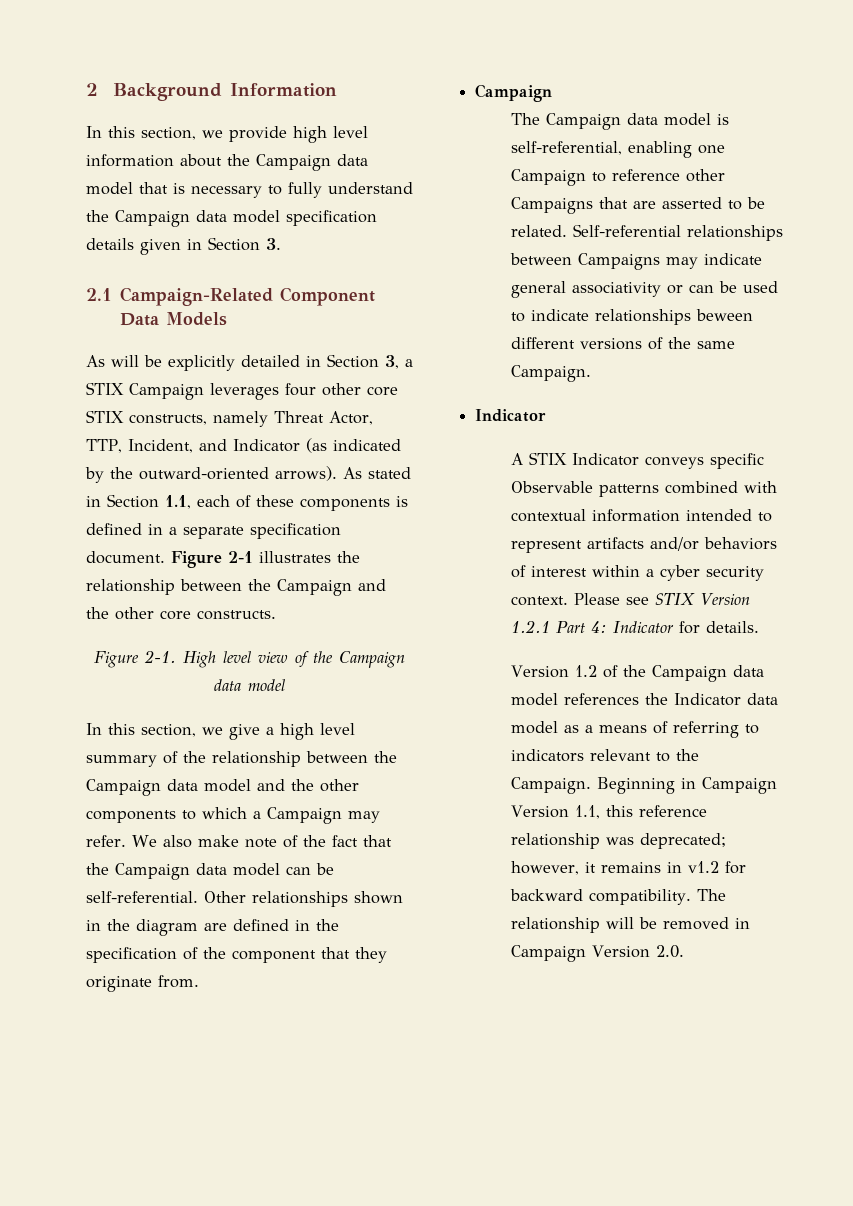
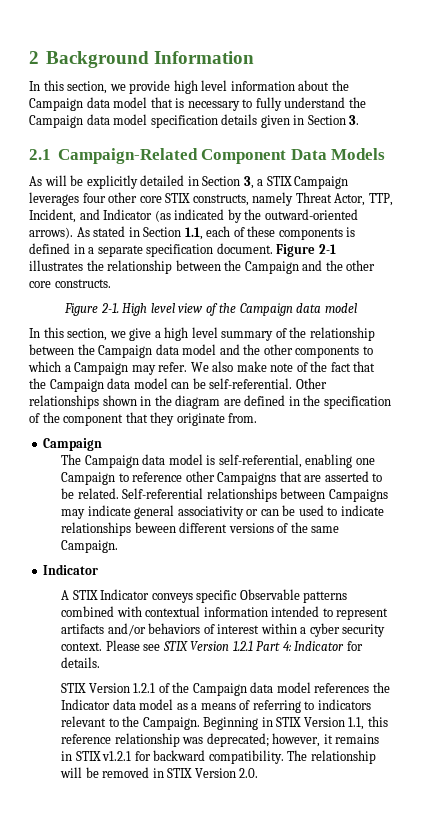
- Version 1.2 of the Campaign data model references the Indicator data model as a means of referring to indicators relevant to the Campaign.
+ STIX Version 1.2.1 of the Campaign data model references the Indicator data model as a means of referring to indicators relevant to the Campaign.
- Beginning in Campaign Version 1.1, this reference relationship was deprecated; however, it remains in v1.2 for backward compatibility.
+ Beginning in STIX Version 1.1, this reference relationship was deprecated; however, it remains in STIX v1.2.1 for backward compatibility.
- The relationship will be removed in Campaign Version 2.0.
+ The relationship will be removed in STIX Version 2.0.

